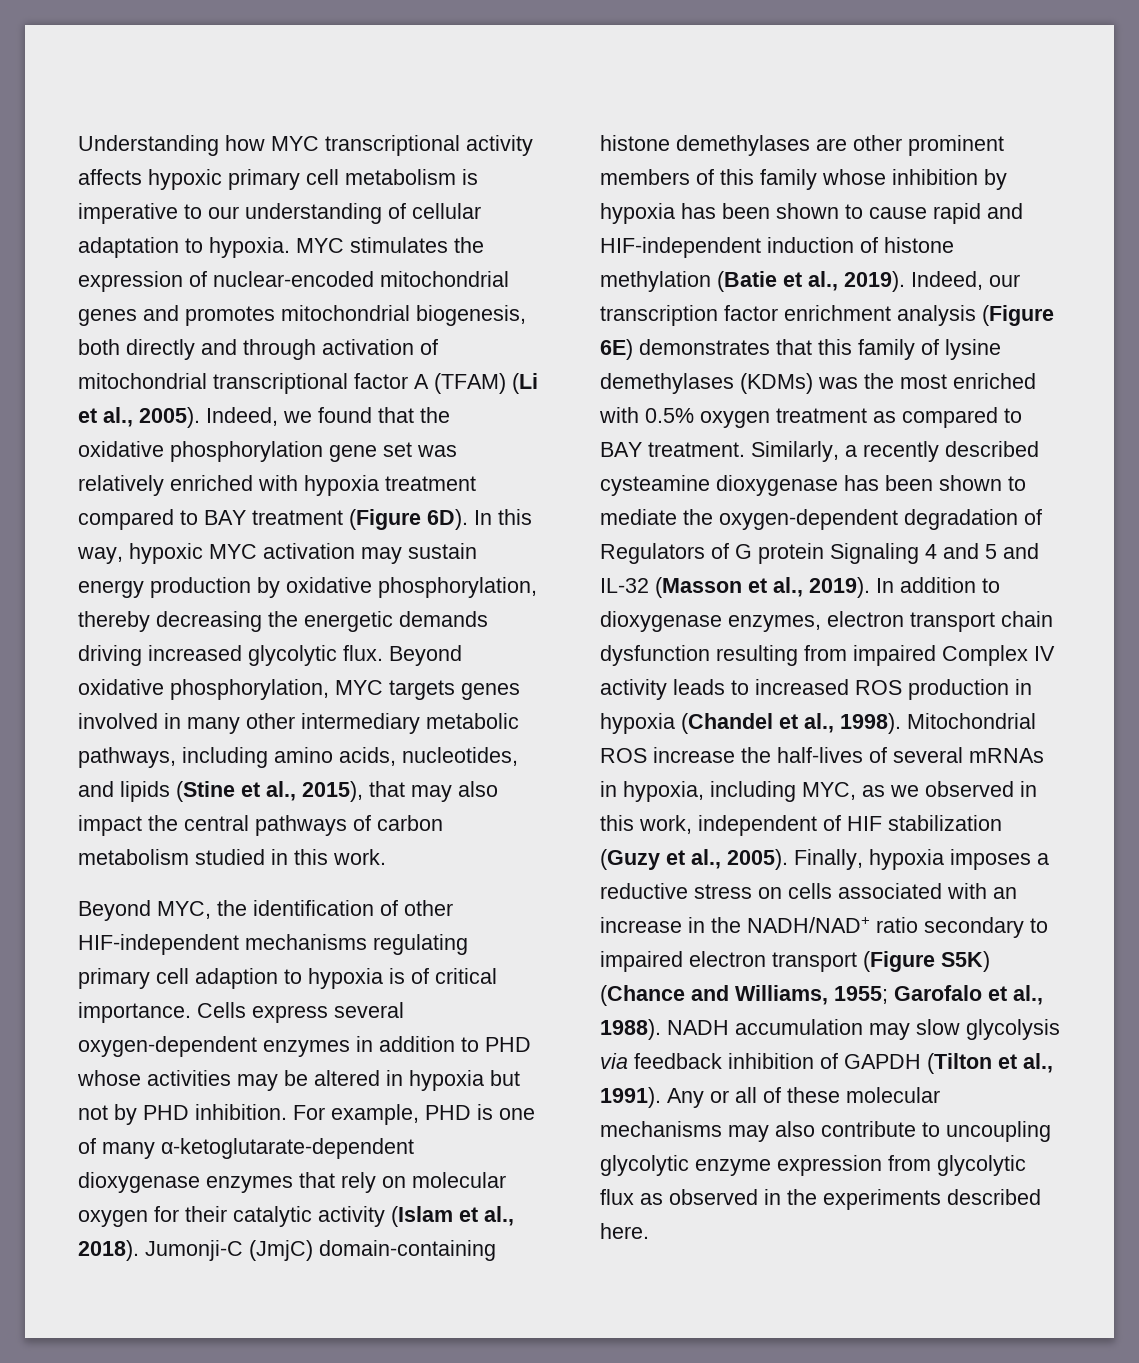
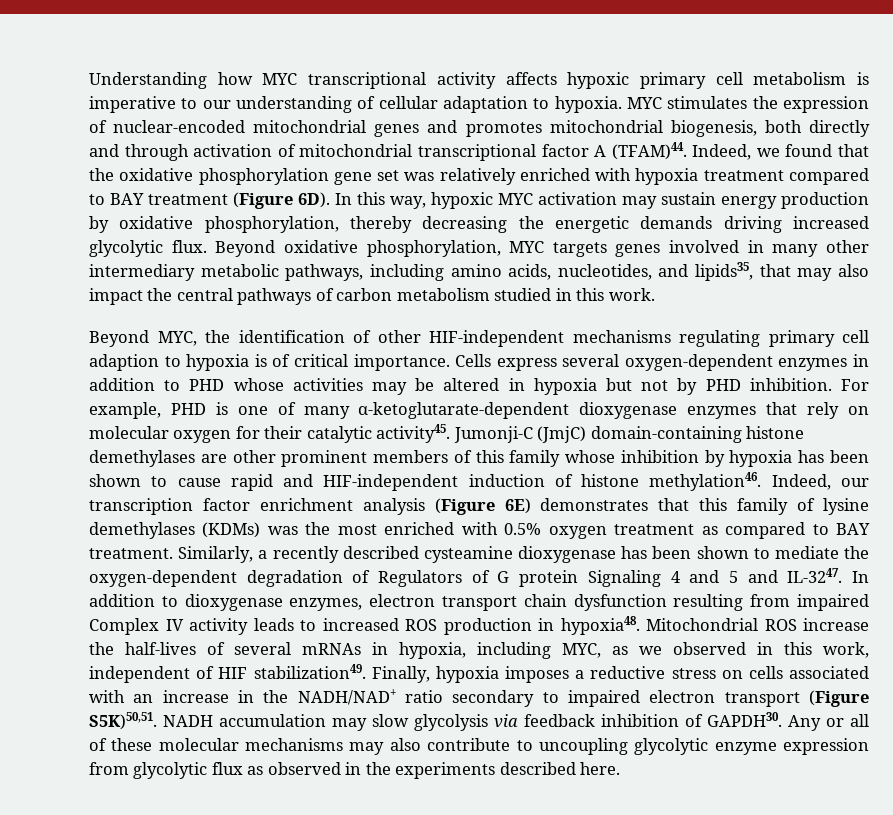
- MYC stimulates the expression of nuclear-encoded mitochondrial genes and promotes mitochondrial biogenesis, both directly and through activation of mitochondrial transcriptional factor A (TFAM) (Li et al., 2005).
+ MYC stimulates the expression of nuclear-encoded mitochondrial genes and promotes mitochondrial biogenesis, both directly and through activation of mitochondrial transcriptional factor A (TFAM)44.
- Beyond oxidative phosphorylation, MYC targets genes involved in many other intermediary metabolic pathways, including amino acids, nucleotides, and lipids (Stine et al., 2015), that may also impact the central pathways of carbon metabolism studied in this work.
+ Beyond oxidative phosphorylation, MYC targets genes involved in many other intermediary metabolic pathways, including amino acids, nucleotides, and lipids35, that may also impact the central pathways of carbon metabolism studied in this work.
- For example, PHD is one of many α-ketoglutarate-dependent dioxygenase enzymes that rely on molecular oxygen for their catalytic activity (Islam et al., 2018).
+ For example, PHD is one of many α-ketoglutarate-dependent dioxygenase enzymes that rely on molecular oxygen for their catalytic activity45.
- Jumonji-C (JmjC) domain-containing histone demethylases are other prominent members of this family whose inhibition by hypoxia has been shown to cause rapid and HIF-independent induction of histone methylation (Batie et al., 2019).
+ Jumonji-C (JmjC) domain-containing histone demethylases are other prominent members of this family whose inhibition by hypoxia has been shown to cause rapid and HIF-independent induction of histone methylation46.
- Similarly, a recently described cysteamine dioxygenase has been shown to mediate the oxygen-dependent degradation of Regulators of G protein Signaling 4 and 5 and IL-32 (Masson et al., 2019).
+ Similarly, a recently described cysteamine dioxygenase has been shown to mediate the oxygen-dependent degradation of Regulators of G protein Signaling 4 and 5 and IL-3247.
- In addition to dioxygenase enzymes, electron transport chain dysfunction resulting from impaired Complex IV activity leads to increased ROS production in hypoxia (Chandel et al., 1998).
+ In addition to dioxygenase enzymes, electron transport chain dysfunction resulting from impaired Complex IV activity leads to increased ROS production in hypoxia48.
- Mitochondrial ROS increase the half-lives of several mRNAs in hypoxia, including MYC, as we observed in this work, independent of HIF stabilization (Guzy et al., 2005).
+ Mitochondrial ROS increase the half-lives of several mRNAs in hypoxia, including MYC, as we observed in this work, independent of HIF stabilization49.
- Finally, hypoxia imposes a reductive stress on cells associated with an increase in the NADH/NAD+ ratio secondary to impaired electron transport (Figure S5K) (Chance and Williams, 1955; Garofalo et al., 1988).
+ Finally, hypoxia imposes a reductive stress on cells associated with an increase in the NADH/NAD+ ratio secondary to impaired electron transport (Figure S5K)50,51.
- NADH accumulation may slow glycolysis via feedback inhibition of GAPDH (Tilton et al., 1991).
+ NADH accumulation may slow glycolysis via feedback inhibition of GAPDH30.

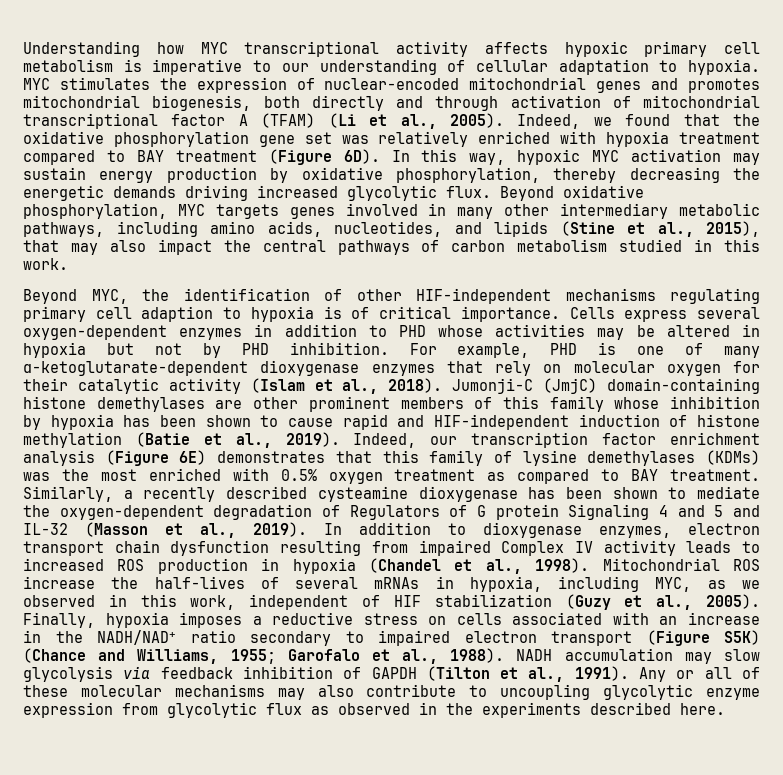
- MYC stimulates the expression of nuclear-encoded mitochondrial genes and promotes mitochondrial biogenesis, both directly and through activation of mitochondrial transcriptional factor A (TFAM)44.
+ MYC stimulates the expression of nuclear-encoded mitochondrial genes and promotes mitochondrial biogenesis, both directly and through activation of mitochondrial transcriptional factor A (TFAM) (Li et al., 2005).
- Beyond oxidative phosphorylation, MYC targets genes involved in many other intermediary metabolic pathways, including amino acids, nucleotides, and lipids35, that may also impact the central pathways of carbon metabolism studied in this work.
+ Beyond oxidative phosphorylation, MYC targets genes involved in many other intermediary metabolic pathways, including amino acids, nucleotides, and lipids (Stine et al., 2015), that may also impact the central pathways of carbon metabolism studied in this work.
- For example, PHD is one of many α-ketoglutarate-dependent dioxygenase enzymes that rely on molecular oxygen for their catalytic activity45.
+ For example, PHD is one of many α-ketoglutarate-dependent dioxygenase enzymes that rely on molecular oxygen for their catalytic activity (Islam et al., 2018).
- Jumonji-C (JmjC) domain-containing histone demethylases are other prominent members of this family whose inhibition by hypoxia has been shown to cause rapid and HIF-independent induction of histone methylation46.
+ Jumonji-C (JmjC) domain-containing histone demethylases are other prominent members of this family whose inhibition by hypoxia has been shown to cause rapid and HIF-independent induction of histone methylation (Batie et al., 2019).
- Similarly, a recently described cysteamine dioxygenase has been shown to mediate the oxygen-dependent degradation of Regulators of G protein Signaling 4 and 5 and IL-3247.
+ Similarly, a recently described cysteamine dioxygenase has been shown to mediate the oxygen-dependent degradation of Regulators of G protein Signaling 4 and 5 and IL-32 (Masson et al., 2019).
- In addition to dioxygenase enzymes, electron transport chain dysfunction resulting from impaired Complex IV activity leads to increased ROS production in hypoxia48.
+ In addition to dioxygenase enzymes, electron transport chain dysfunction resulting from impaired Complex IV activity leads to increased ROS production in hypoxia (Chandel et al., 1998).
- Mitochondrial ROS increase the half-lives of several mRNAs in hypoxia, including MYC, as we observed in this work, independent of HIF stabilization49.
+ Mitochondrial ROS increase the half-lives of several mRNAs in hypoxia, including MYC, as we observed in this work, independent of HIF stabilization (Guzy et al., 2005).
- Finally, hypoxia imposes a reductive stress on cells associated with an increase in the NADH/NAD+ ratio secondary to impaired electron transport (Figure S5K)50,51.
+ Finally, hypoxia imposes a reductive stress on cells associated with an increase in the NADH/NAD+ ratio secondary to impaired electron transport (Figure S5K) (Chance and Williams, 1955; Garofalo et al., 1988).
- NADH accumulation may slow glycolysis via feedback inhibition of GAPDH30.
+ NADH accumulation may slow glycolysis via feedback inhibition of GAPDH (Tilton et al., 1991).

